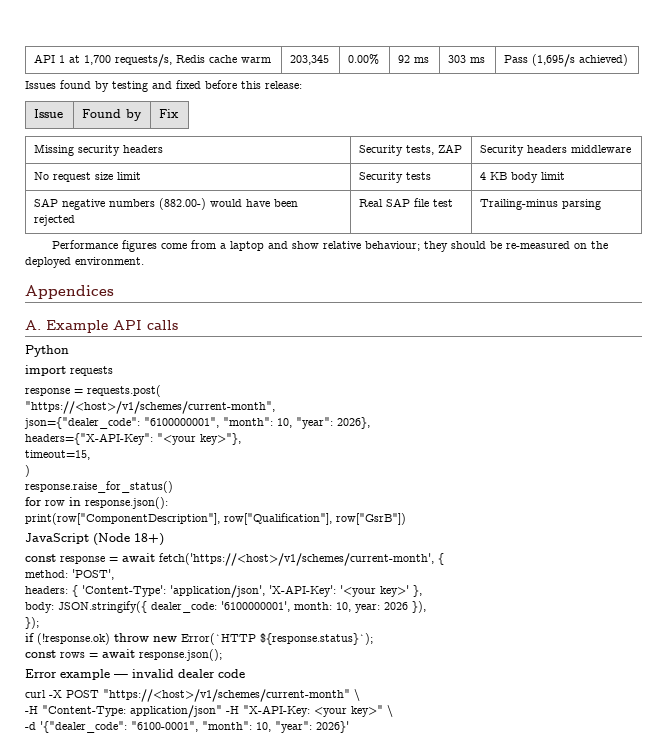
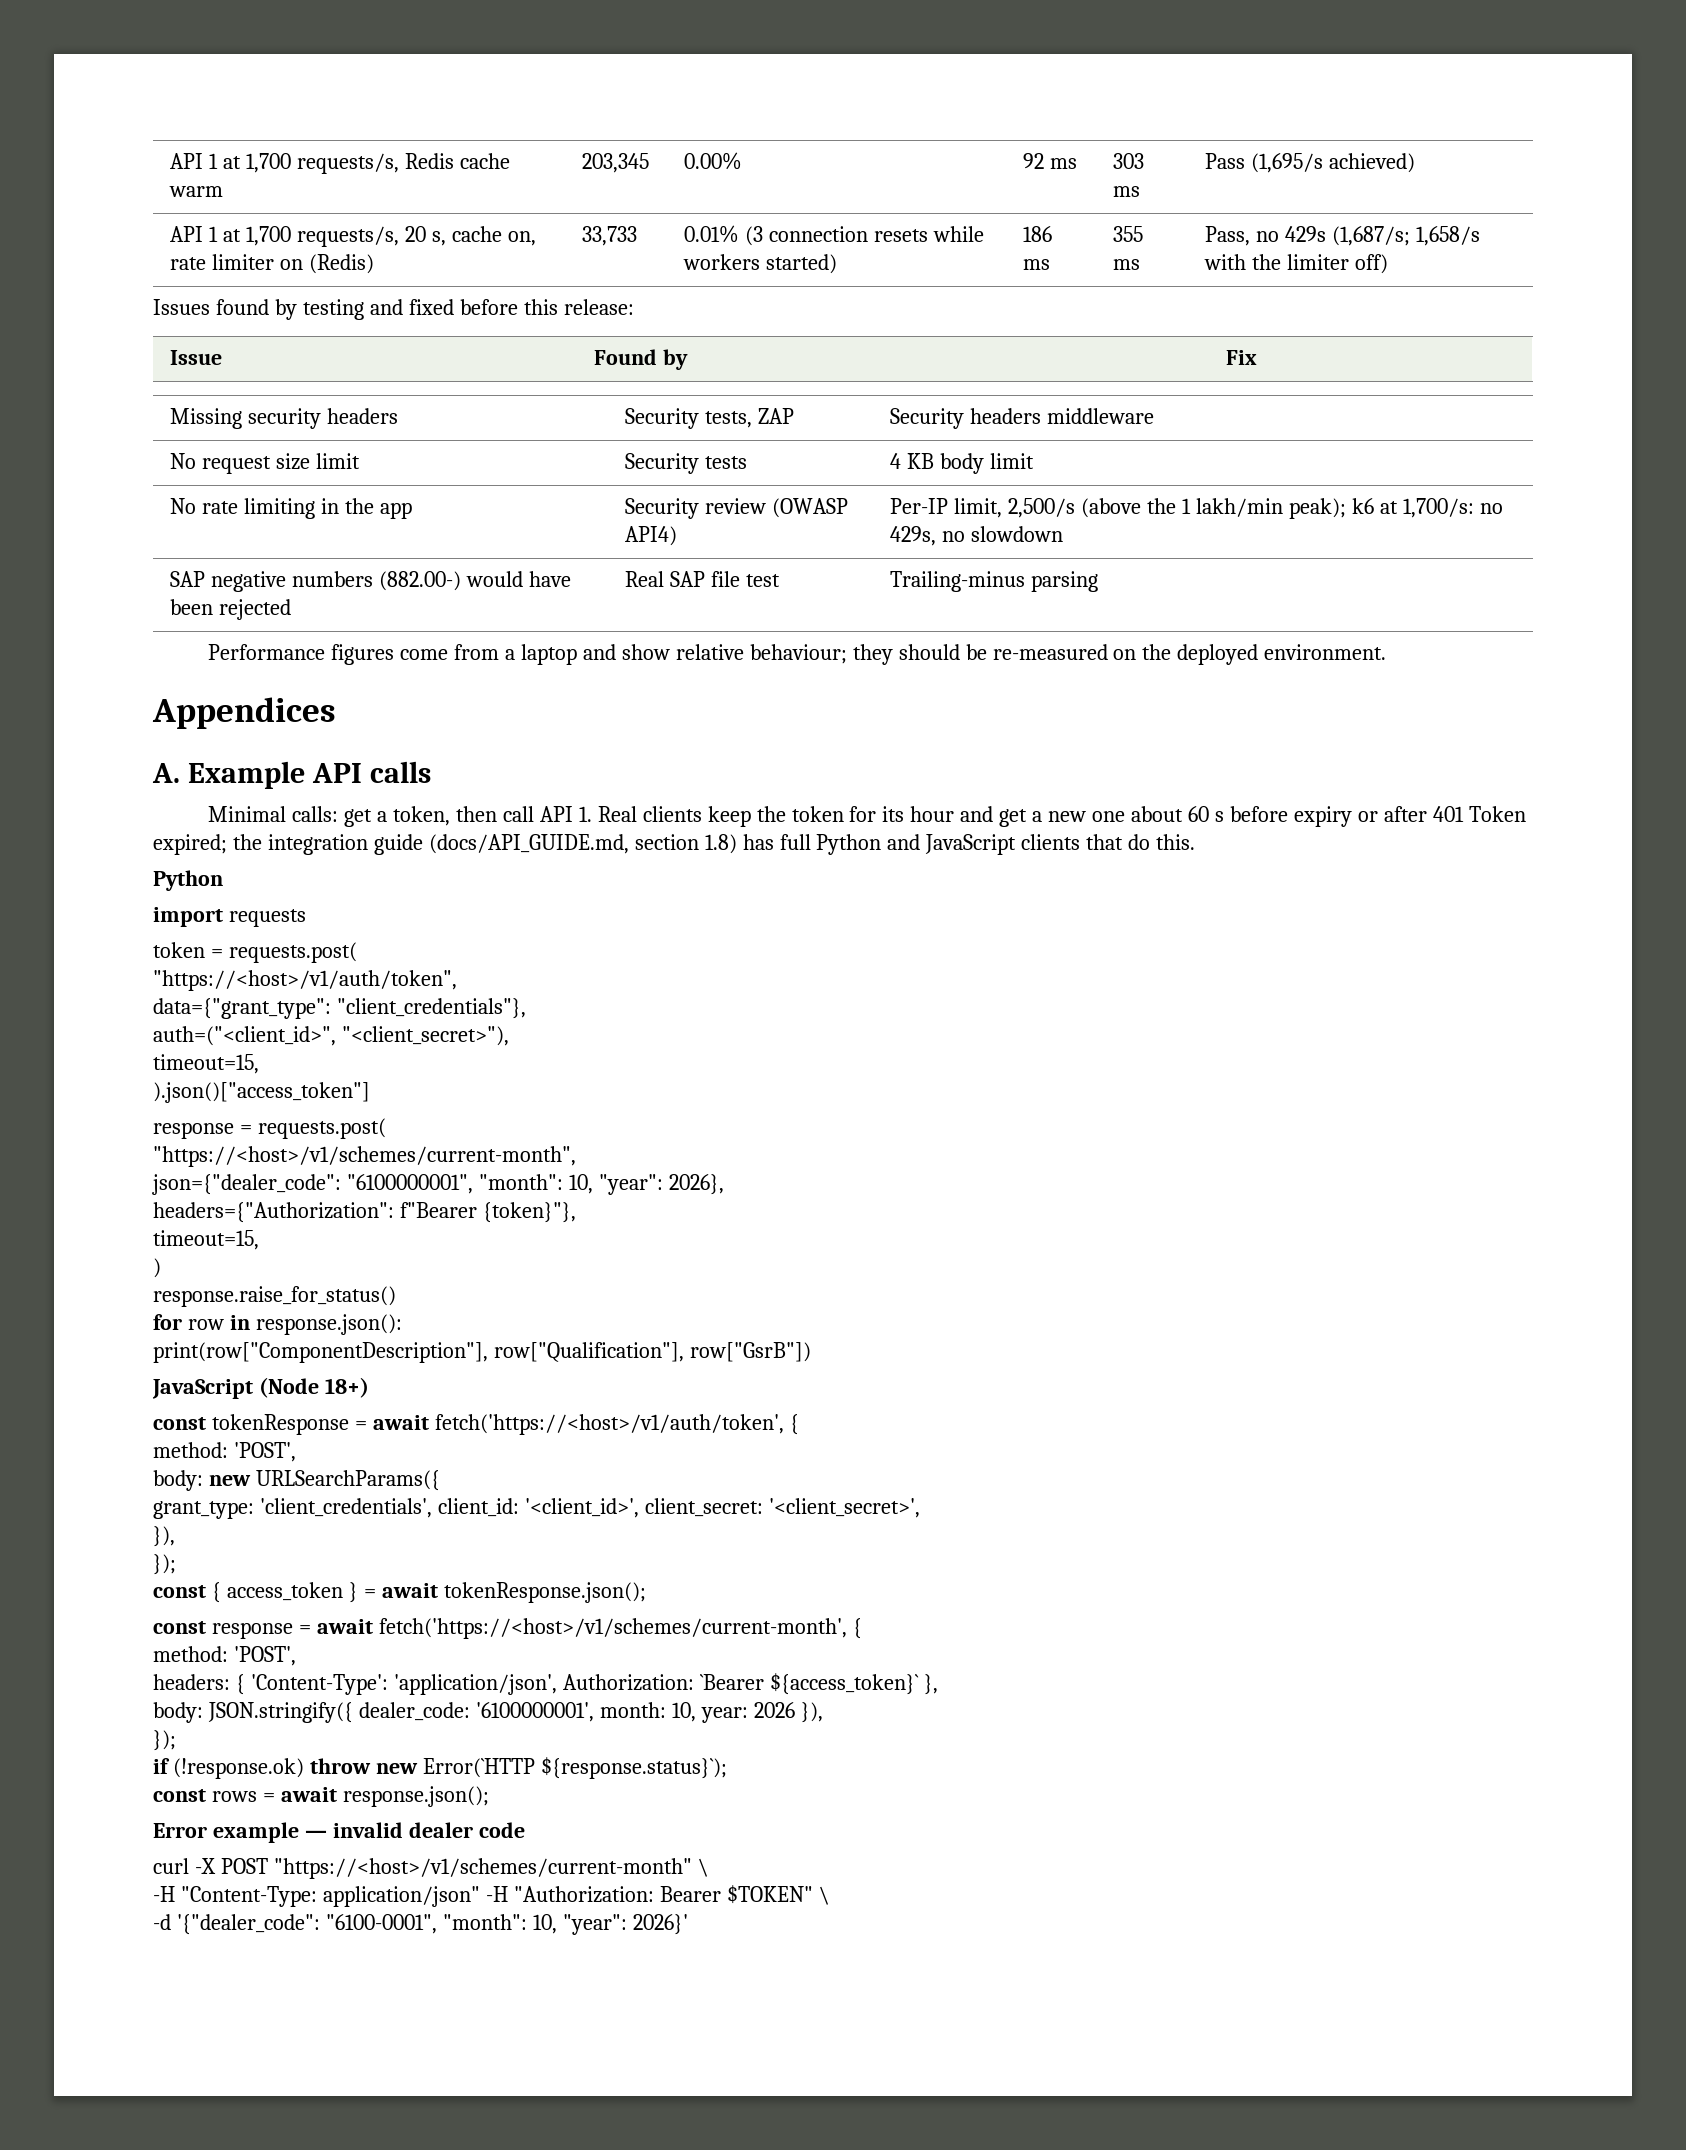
+ API 1 at 1,700 requests/s, 20 s, cache on, rate limiter on (Redis) | 33,733 | 0.01% (3 connection resets while workers started) | 186 ms | 355 ms | Pass, no 429s (1,687/s; 1,658/s with the limiter off)
+ No rate limiting in the app | Security review (OWASP API4) | Per-IP limit, 2,500/s (above the 1 lakh/min peak); k6 at 1,700/s: no 429s, no slowdown
+ Minimal calls: get a token, then call API 1. Real clients keep the token for its hour and get a new one about 60 s before expiry or after 401 Token expired; the integration guide (docs/API_GUIDE.md, section 1.8) has full Python and JavaScript clients that do this.
  Python
  import requests
+ token = requests.post(
+ "https://<host>/v1/auth/token",
+ data={"grant_type": "client_credentials"},
+ auth=("<client_id>", "<client_secret>"),
+ timeout=15,
+ ).json()["access_token"]
- headers={"X-API-Key": "<your key>"},
+ headers={"Authorization": f"Bearer {token}"},
+ const tokenResponse = await fetch('https://<host>/v1/auth/token', {
+ method: 'POST',
+ body: new URLSearchParams({
+ grant_type: 'client_credentials', client_id: '<client_id>', client_secret: '<client_secret>',
+ }),
+ });
+ const { access_token } = await tokenResponse.json();
- headers: { 'Content-Type': 'application/json', 'X-API-Key': '<your key>' },
+ headers: { 'Content-Type': 'application/json', Authorization: `Bearer ${access_token}` },
- -H "Content-Type: application/json" -H "X-API-Key: <your key>" \
+ -H "Content-Type: application/json" -H "Authorization: Bearer $TOKEN" \

